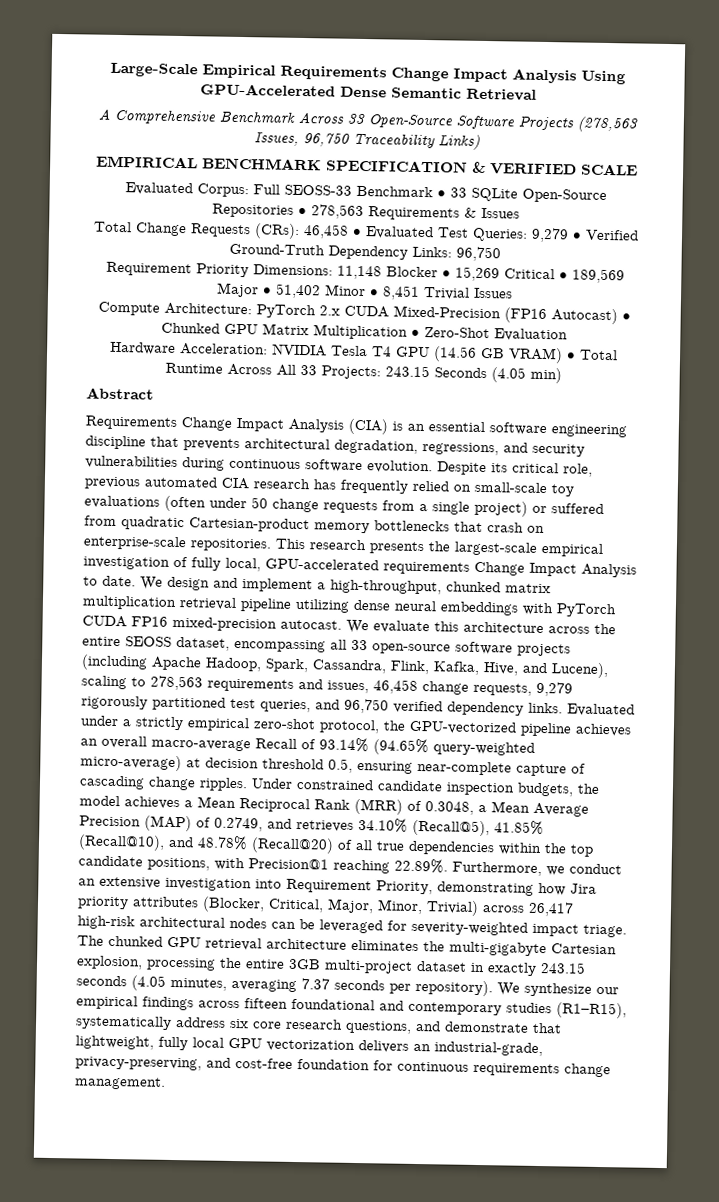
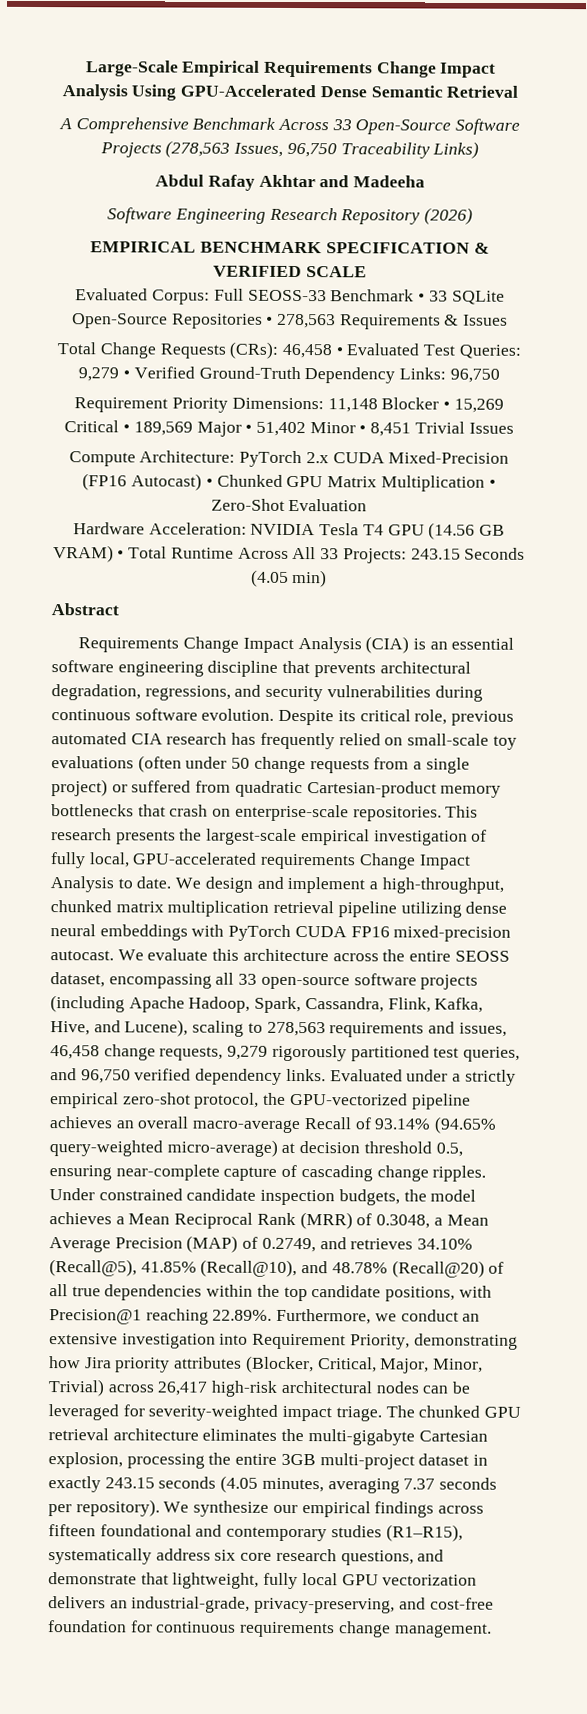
+ Abdul Rafay Akhtar and Madeeha
+ Software Engineering Research Repository (2026)

